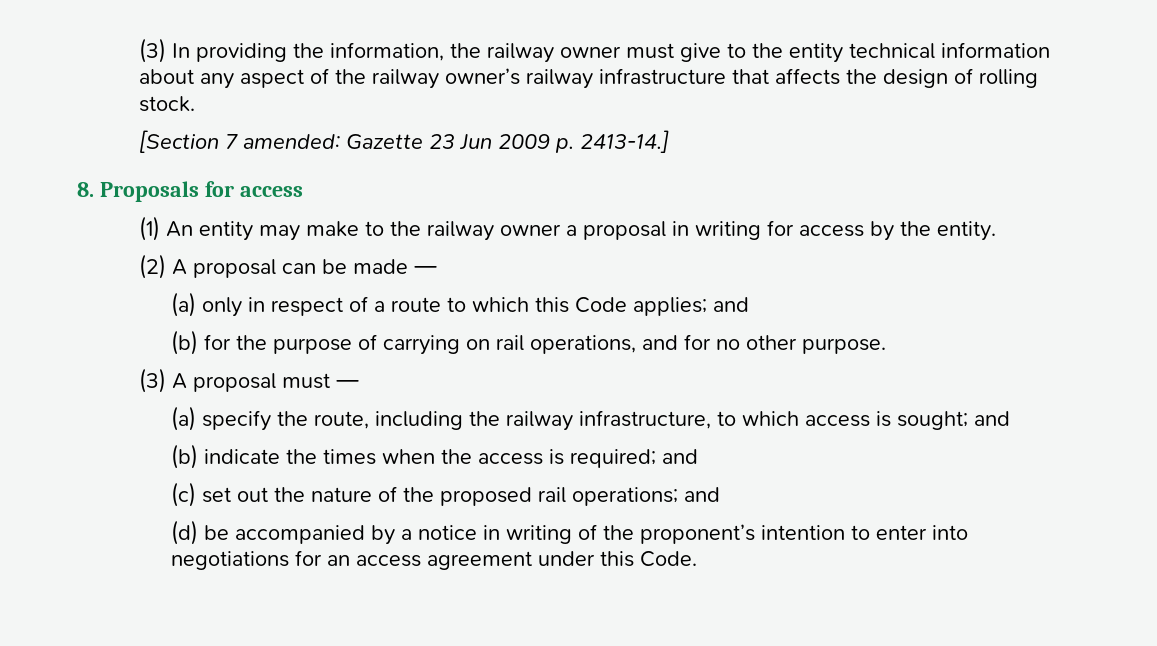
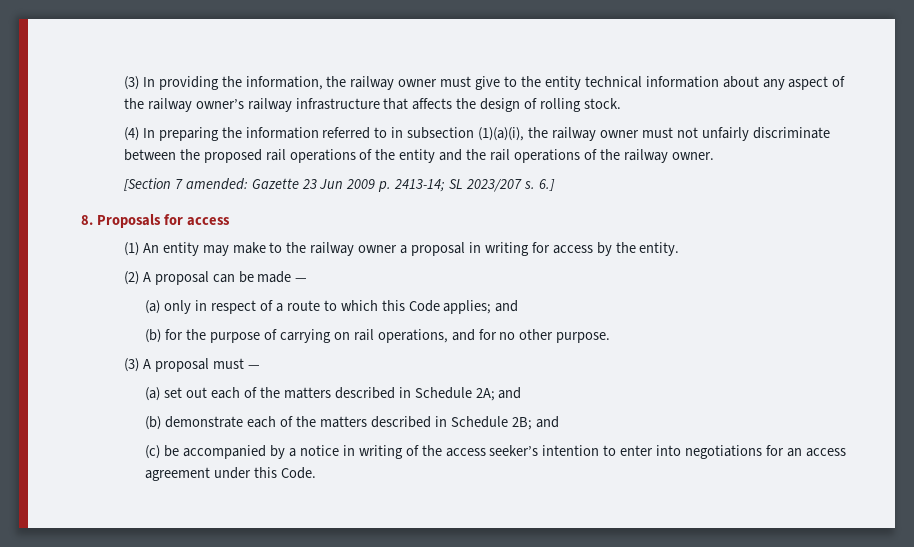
+ (4) In preparing the information referred to in subsection (1)(a)(i), the railway owner must not unfairly discriminate between the proposed rail operations of the entity and the rail operations of the railway owner.
- [Section 7 amended: Gazette 23 Jun 2009 p. 2413-14.]
+ [Section 7 amended: Gazette 23 Jun 2009 p. 2413-14; SL 2023/207 s. 6.]
- (a) specify the route, including the railway infrastructure, to which access is sought; and
- (b) indicate the times when the access is required; and
- (c) set out the nature of the proposed rail operations; and
- (d) be accompanied by a notice in writing of the proponent’s intention to enter into negotiations for an access agreement under this Code.
+ (a) set out each of the matters described in Schedule 2A; and
+ (b) demonstrate each of the matters described in Schedule 2B; and
+ (c) be accompanied by a notice in writing of the access seeker’s intention to enter into negotiations for an access agreement under this Code.

